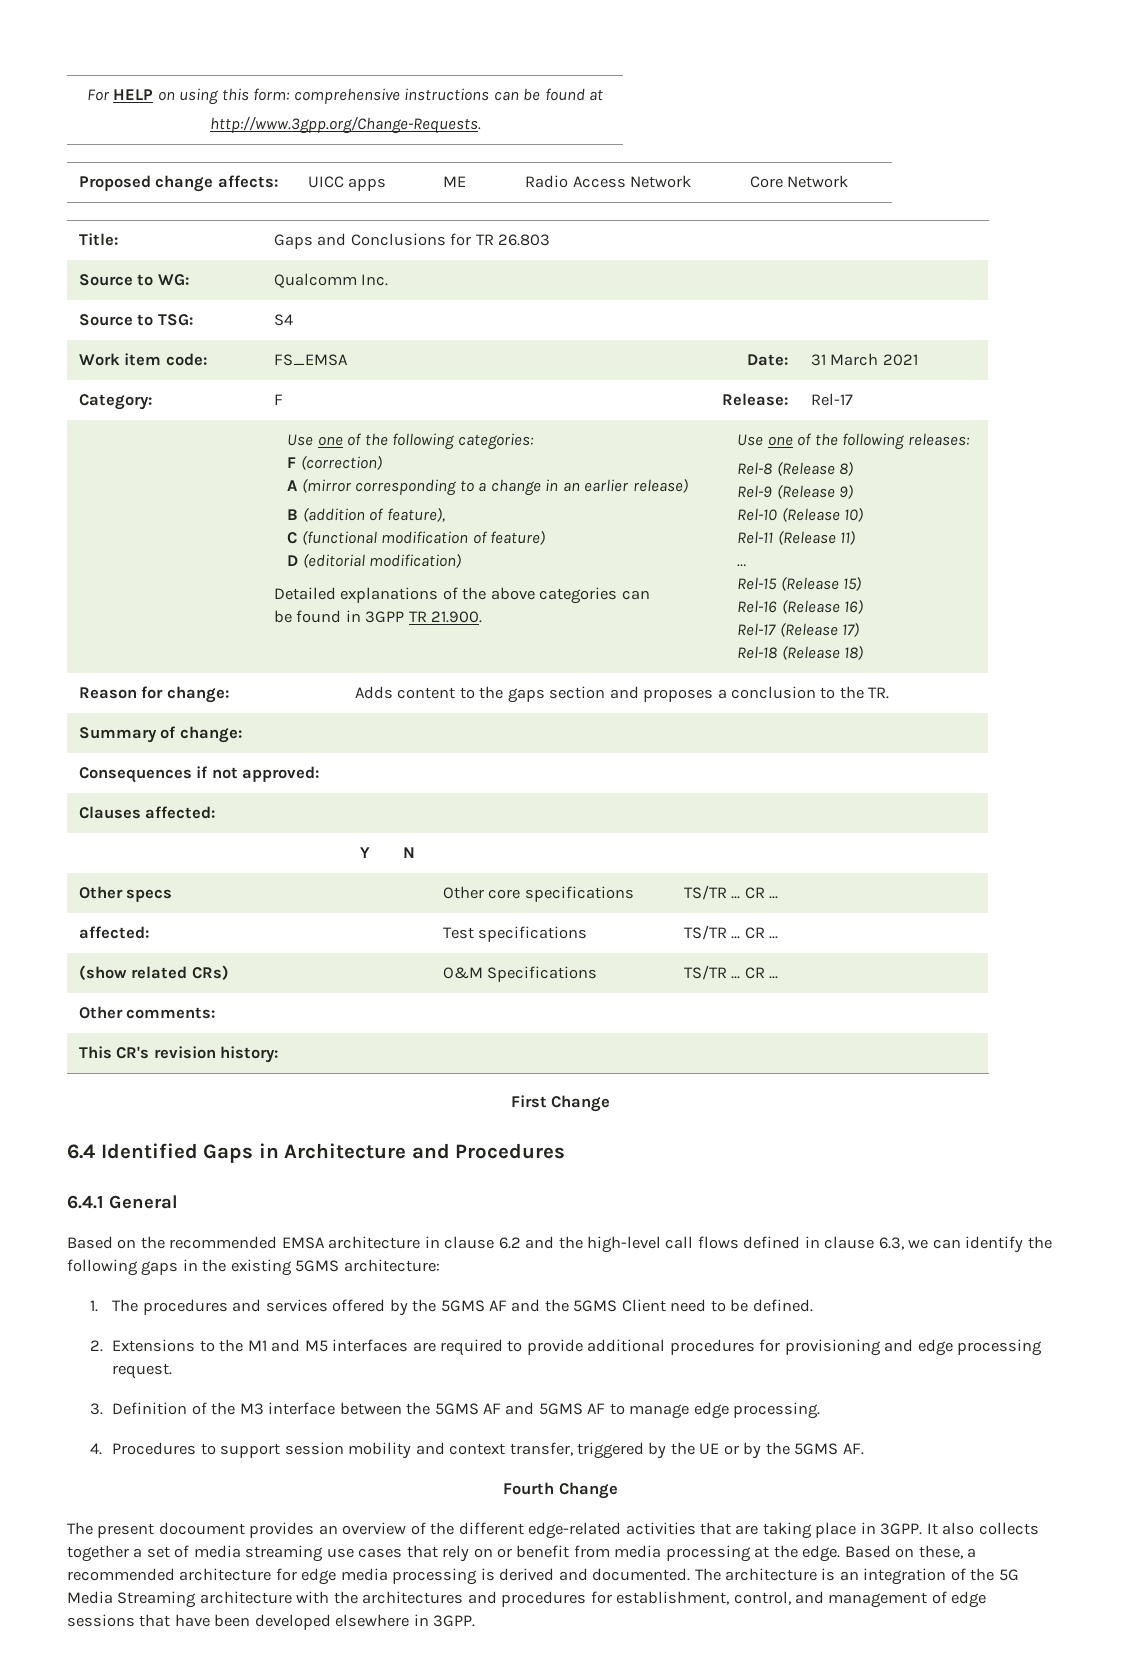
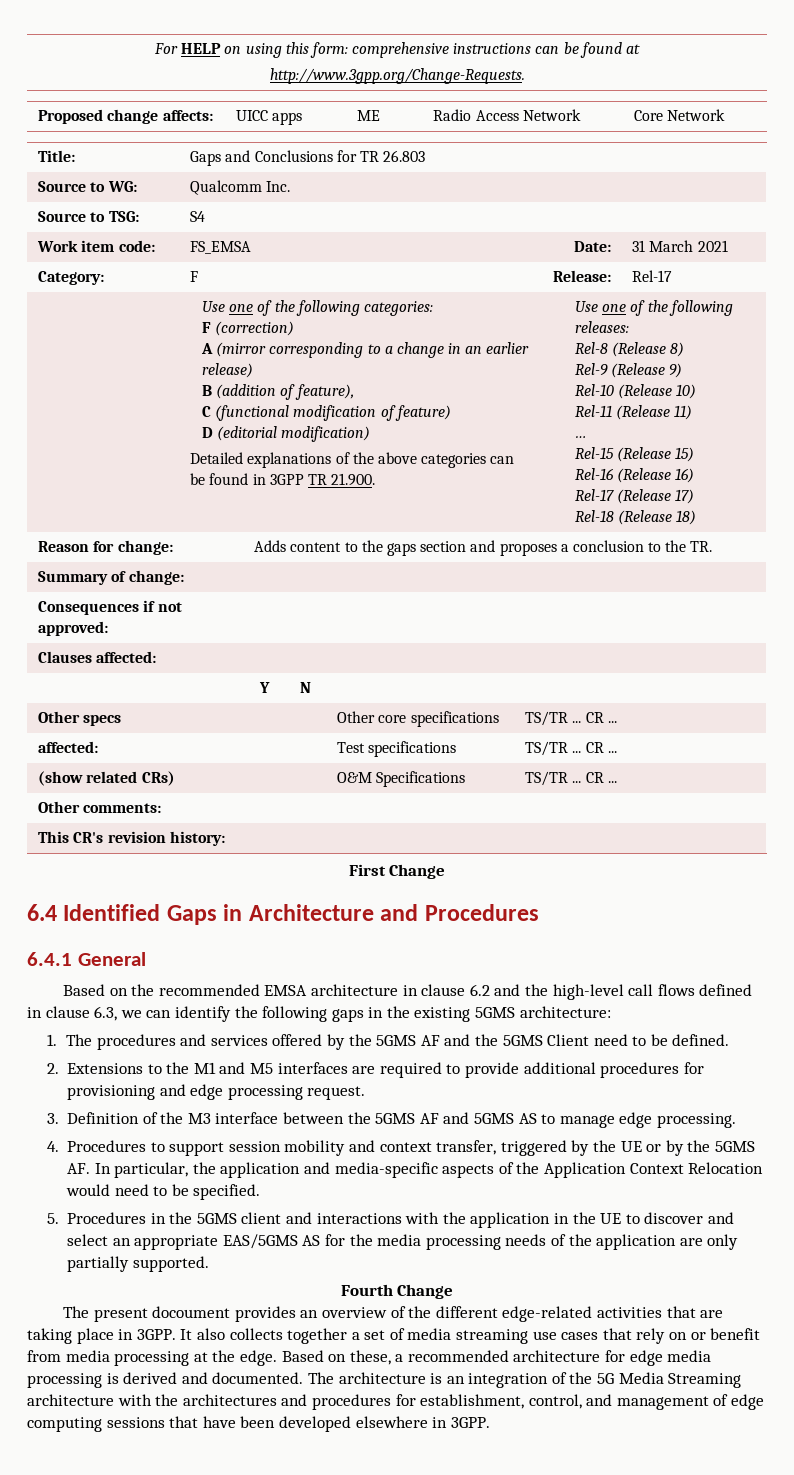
- 3. Definition of the M3 interface between the 5GMS AF and 5GMS AF to manage edge processing.
+ 3. Definition of the M3 interface between the 5GMS AF and 5GMS AS to manage edge processing.
- 4. Procedures to support session mobility and context transfer, triggered by the UE or by the 5GMS AF.
+ 4. Procedures to support session mobility and context transfer, triggered by the UE or by the 5GMS AF. In particular, the application and media-specific aspects of the Application Context Relocation would need to be specified.
+ 5. Procedures in the 5GMS client and interactions with the application in the UE to discover and select an appropriate EAS/5GMS AS for the media processing needs of the application are only partially supported.
- The architecture is an integration of the 5G Media Streaming architecture with the architectures and procedures for establishment, control, and management of edge sessions that have been developed elsewhere in 3GPP.
+ The architecture is an integration of the 5G Media Streaming architecture with the architectures and procedures for establishment, control, and management of edge computing sessions that have been developed elsewhere in 3GPP.

